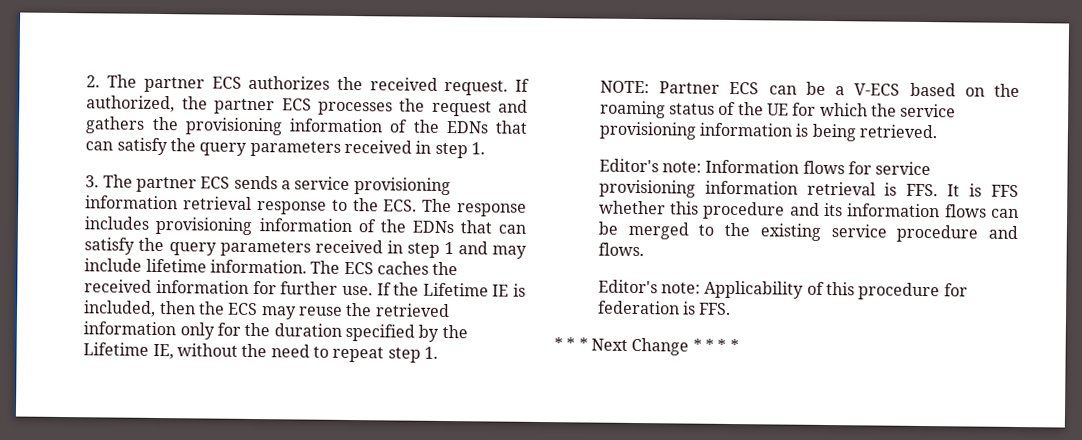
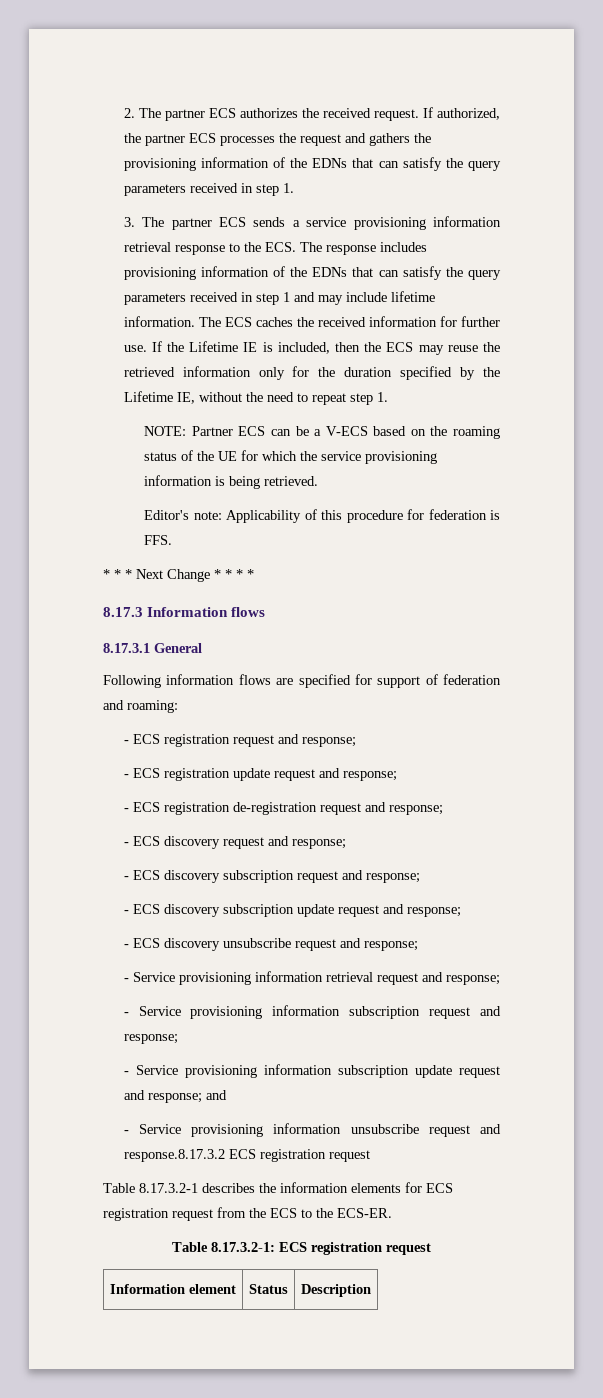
- Editor's note: Information flows for service provisioning information retrieval is FFS. It is FFS whether this procedure and its information flows can be merged to the existing service procedure and flows.
+ 8.17.3 Information flows
+ 8.17.3.1 General
+ Following information flows are specified for support of federation and roaming:
+ - ECS registration request and response;
+ - ECS registration update request and response;
+ - ECS registration de-registration request and response;
+ - ECS discovery request and response;
+ - ECS discovery subscription request and response;
+ - ECS discovery subscription update request and response;
+ - ECS discovery unsubscribe request and response;
+ - Service provisioning information retrieval request and response;
+ - Service provisioning information subscription request and response;
+ - Service provisioning information subscription update request and response; and
+ - Service provisioning information unsubscribe request and response.8.17.3.2 ECS registration request
+ Table 8.17.3.2-1 describes the information elements for ECS registration request from the ECS to the ECS-ER.
+ Table 8.17.3.2-1: ECS registration request
+ Information element | Status | Description

